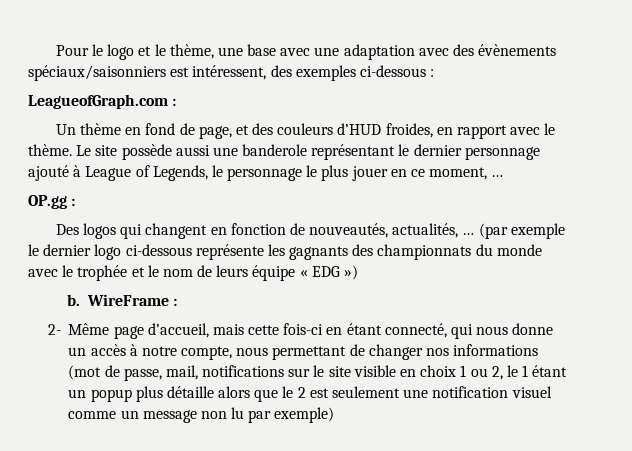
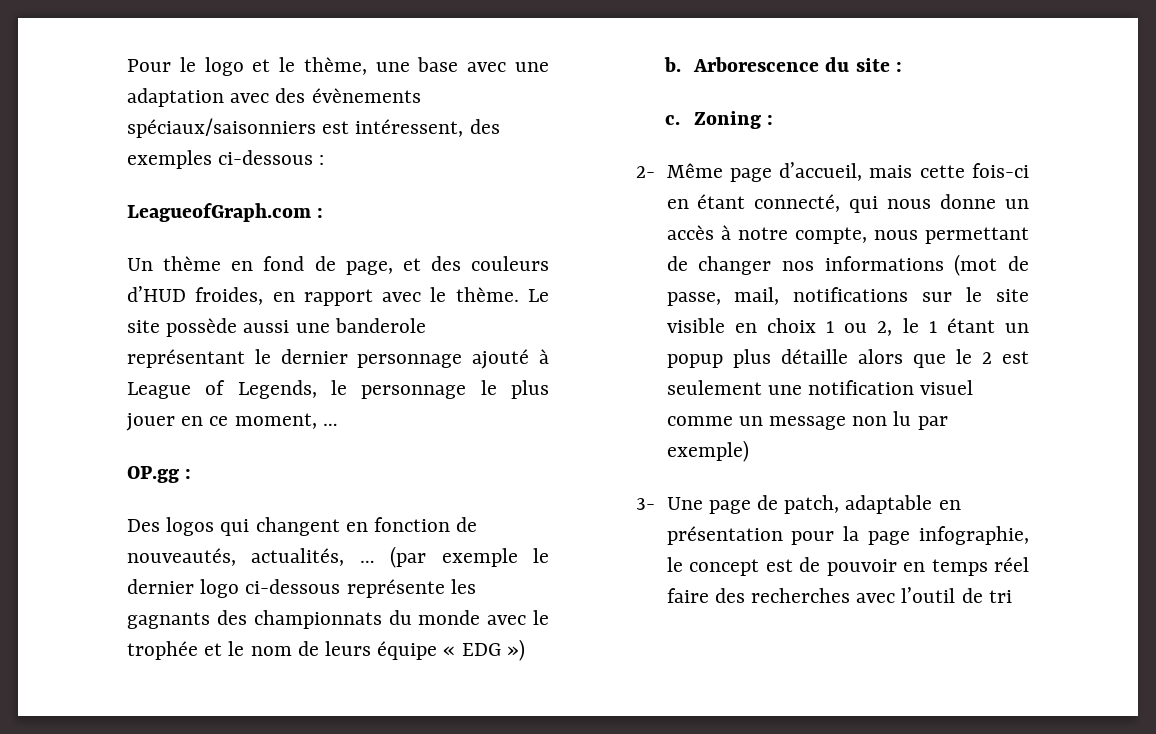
- WireFrame :
+ Arborescence du site :
+ c. Zoning :
+ 3- Une page de patch, adaptable en présentation pour la page infographie, le concept est de pouvoir en temps réel faire des recherches avec l’outil de tri

